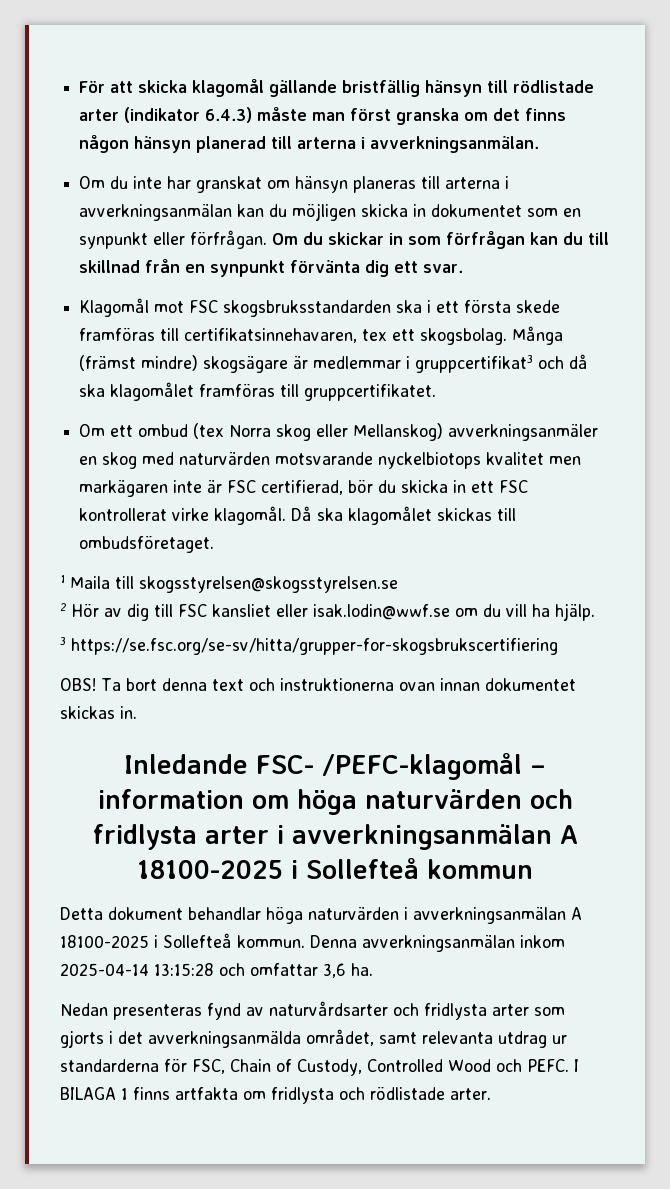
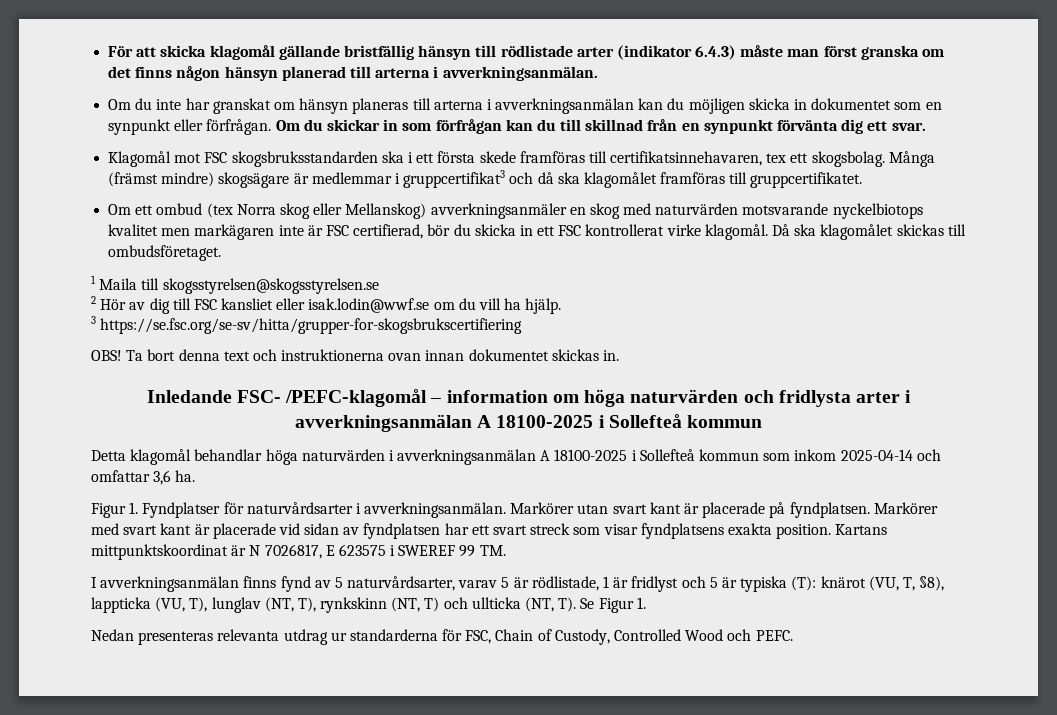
- Detta dokument behandlar höga naturvärden i avverkningsanmälan A 18100-2025 i Sollefteå kommun. Denna avverkningsanmälan inkom 2025-04-14 13:15:28 och omfattar 3,6 ha.
+ Detta klagomål behandlar höga naturvärden i avverkningsanmälan A 18100-2025 i Sollefteå kommun som inkom 2025-04-14 och omfattar 3,6 ha.
- Nedan presenteras fynd av naturvårdsarter och fridlysta arter som gjorts i det avverkningsanmälda området, samt relevanta utdrag ur standarderna för FSC, Chain of Custody, Controlled Wood och PEFC. I BILAGA 1 finns artfakta om fridlysta och rödlistade arter.
+ Figur 1. Fyndplatser för naturvårdsarter i avverkningsanmälan. Markörer utan svart kant är placerade på fyndplatsen. Markörer med svart kant är placerade vid sidan av fyndplatsen har ett svart streck som visar fyndplatsens exakta position. Kartans mittpunktskoordinat är N 7026817, E 623575 i SWEREF 99 TM.
+ I avverkningsanmälan finns fynd av 5 naturvårdsarter, varav 5 är rödlistade, 1 är fridlyst och 5 är typiska (T): knärot (VU, T, §8), lappticka (VU, T), lunglav (NT, T), rynkskinn (NT, T) och ullticka (NT, T). Se Figur 1.
+ Nedan presenteras relevanta utdrag ur standarderna för FSC, Chain of Custody, Controlled Wood och PEFC.

